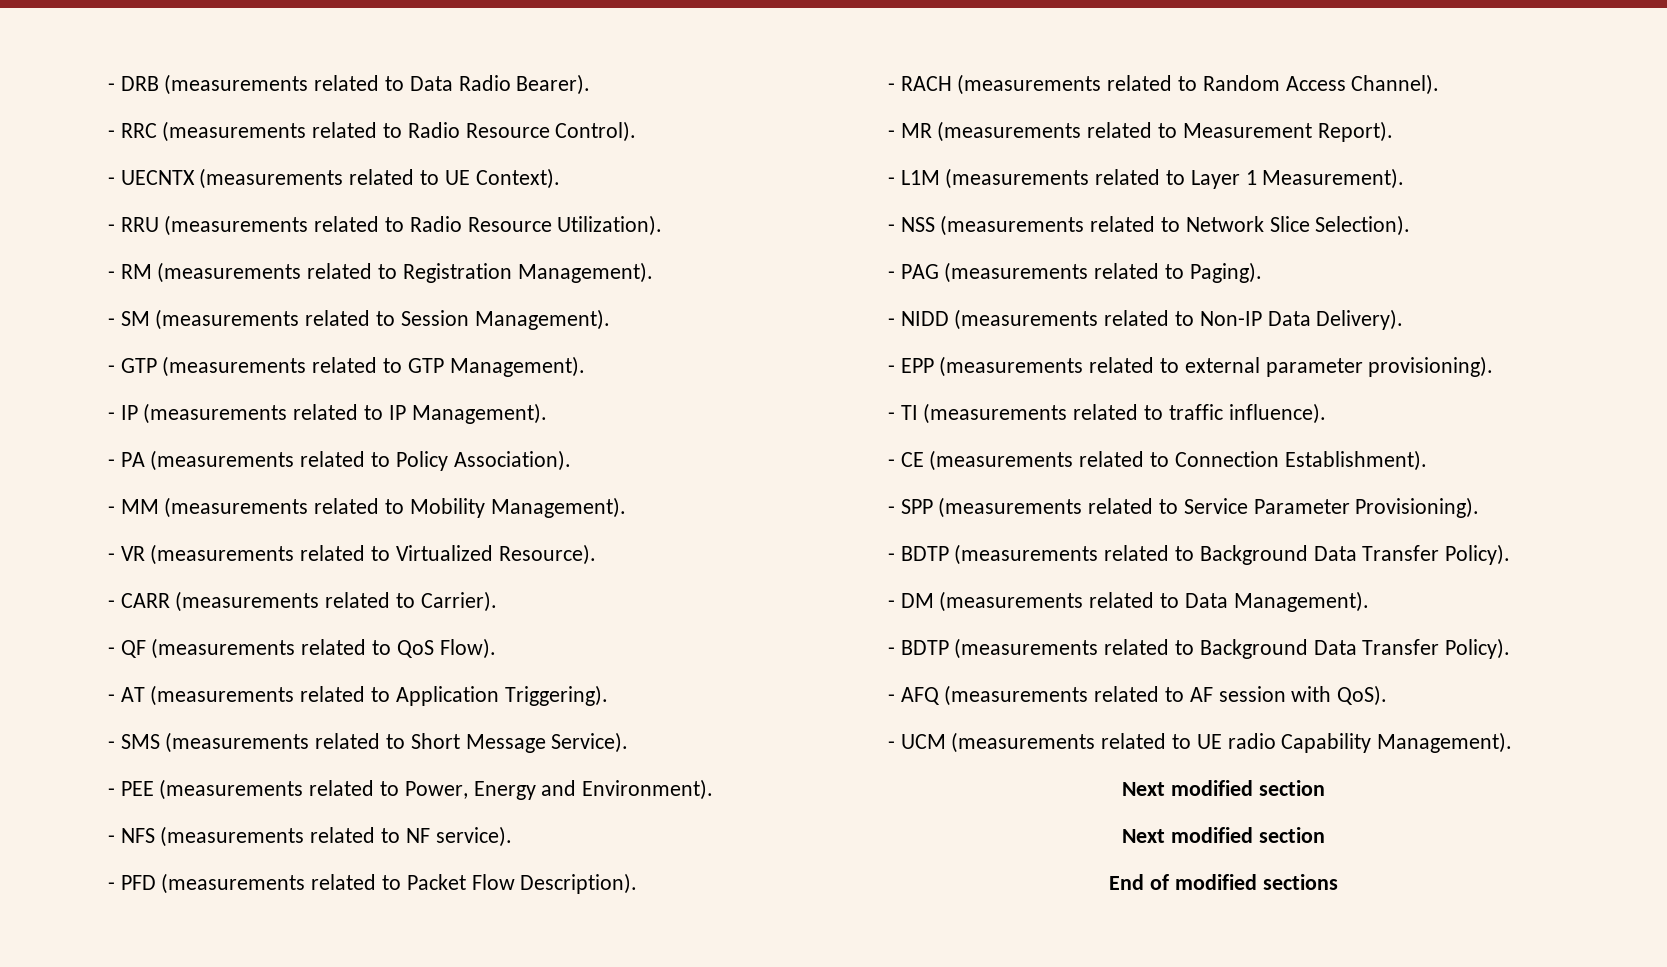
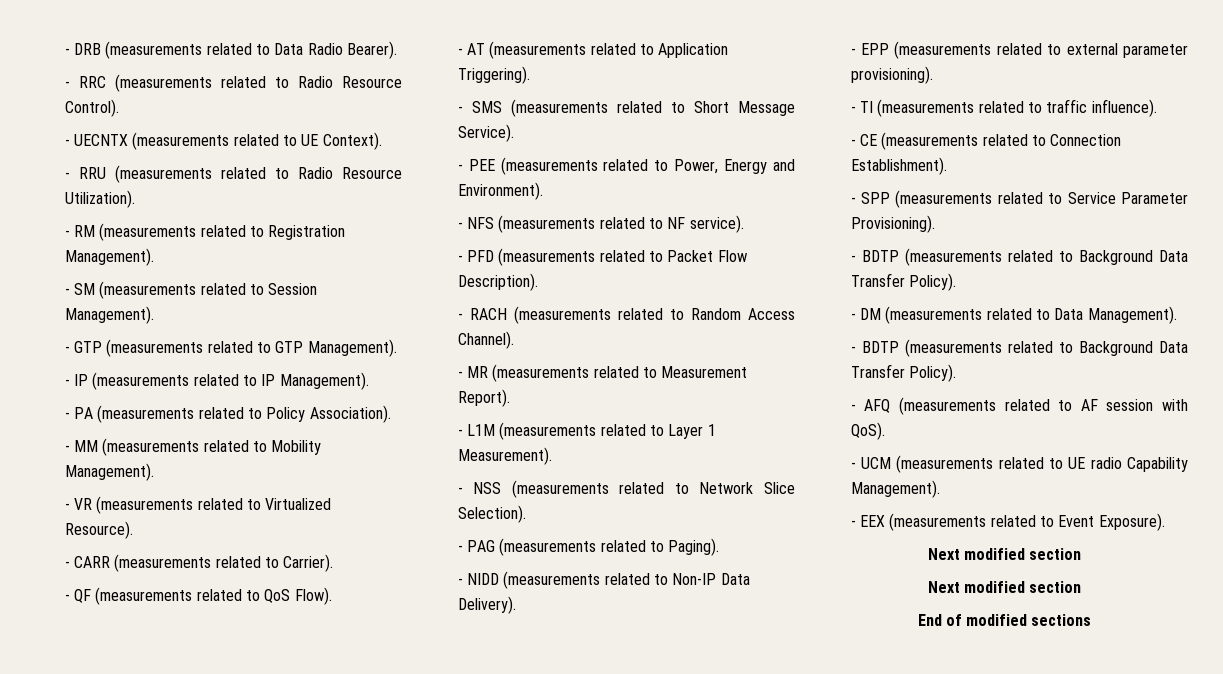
+ - EEX (measurements related to Event Exposure).

